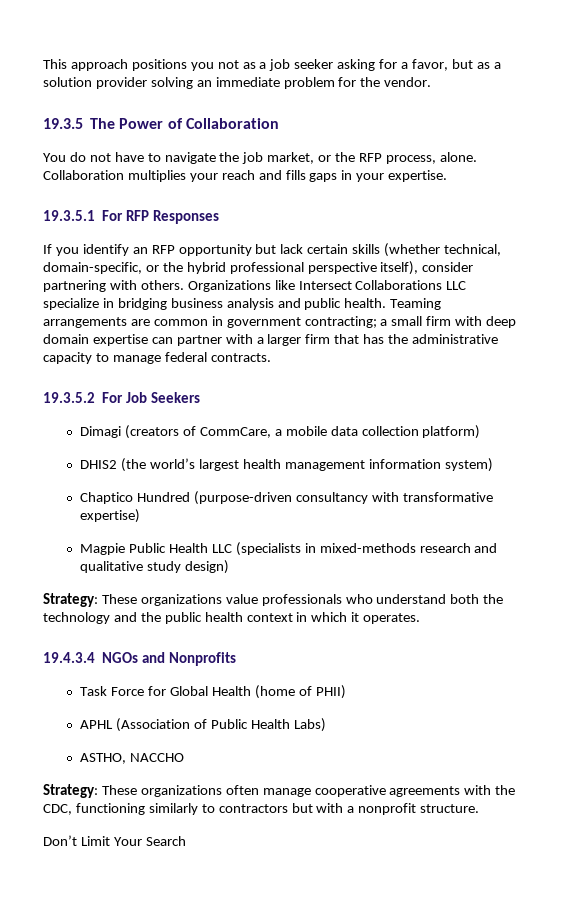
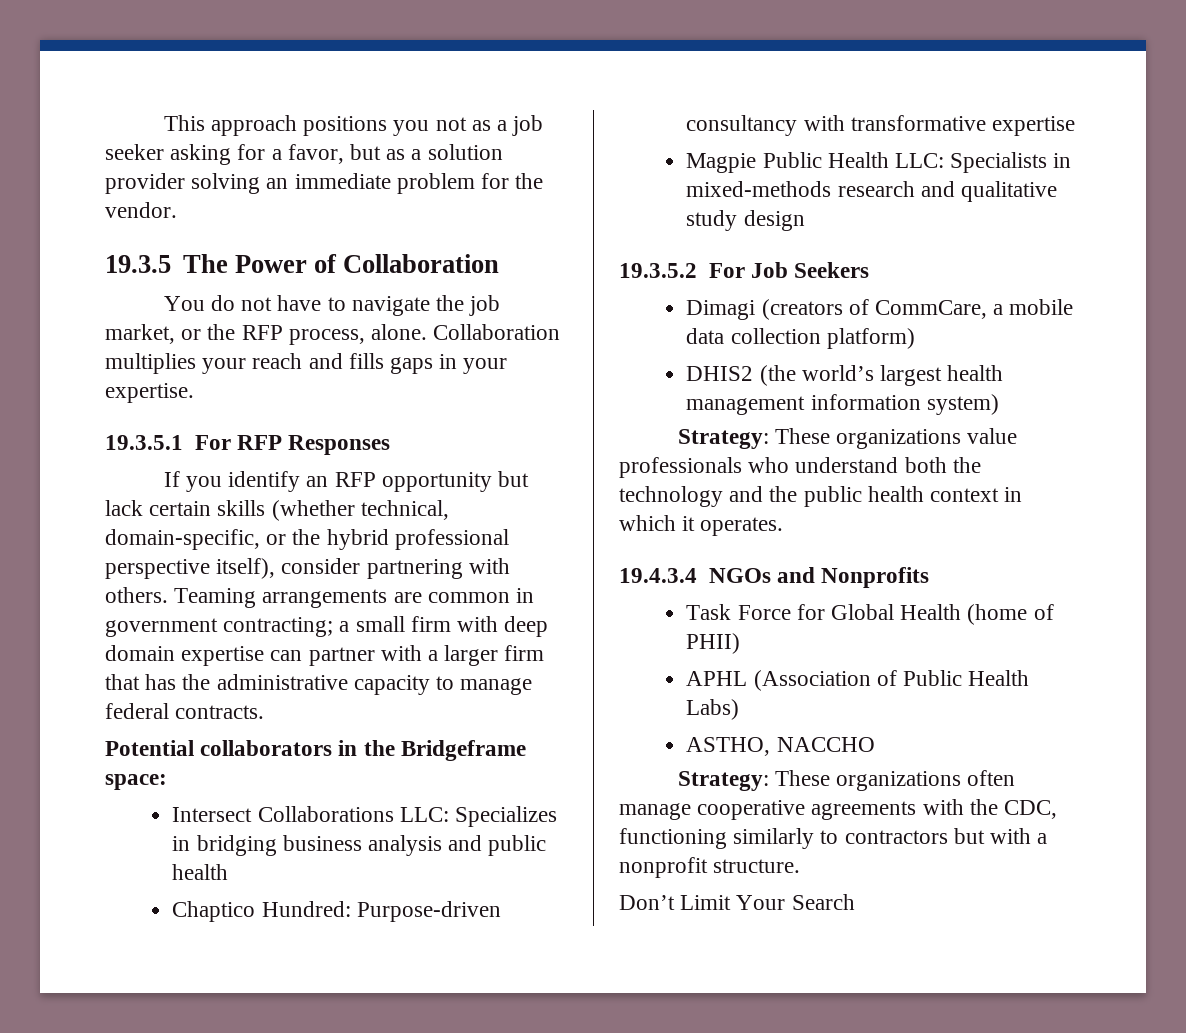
- Organizations like Intersect Collaborations LLC specialize in bridging business analysis and public health.
+ Potential collaborators in the Bridgeframe space:
+ Intersect Collaborations LLC: Specializes in bridging business analysis and public health
+ Chaptico Hundred: Purpose-driven consultancy with transformative expertise
+ Magpie Public Health LLC: Specialists in mixed-methods research and qualitative study design
- Chaptico Hundred (purpose-driven consultancy with transformative expertise)
- Magpie Public Health LLC (specialists in mixed-methods research and qualitative study design)

